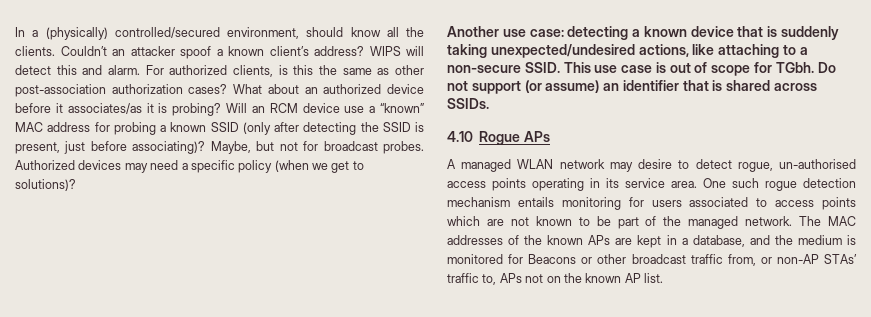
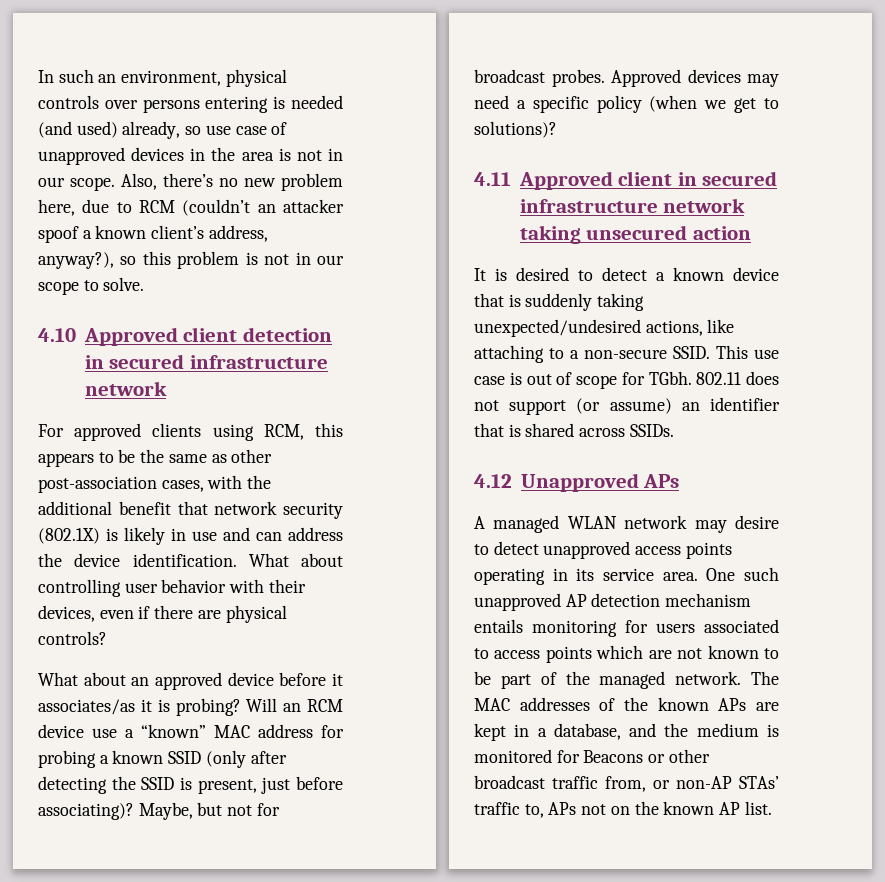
- In a (physically) controlled/secured environment, should know all the clients. Couldn’t an attacker spoof a known client’s address? WIPS will detect this and alarm. For authorized clients, is this the same as other post-association authorization cases? What about an authorized device before it associates/as it is probing?
+ In such an environment, physical controls over persons entering is needed (and used) already, so use case of unapproved devices in the area is not in our scope. Also, there’s no new problem here, due to RCM (couldn’t an attacker spoof a known client’s address, anyway?), so this problem is not in our scope to solve.
+ 4.10 Approved client detection in secured infrastructure network
+ For approved clients using RCM, this appears to be the same as other post-association cases, with the additional benefit that network security (802.1X) is likely in use and can address the device identification. What about controlling user behavior with their devices, even if there are physical controls?
+ What about an approved device before it associates/as it is probing?
- Authorized devices may need a specific policy (when we get to solutions)?
+ Approved devices may need a specific policy (when we get to solutions)?
- Another use case: detecting a known device that is suddenly taking unexpected/undesired actions, like attaching to a non-secure SSID.
+ 4.11 Approved client in secured infrastructure network taking unsecured action
+ It is desired to detect a known device that is suddenly taking unexpected/undesired actions, like attaching to a non-secure SSID.
- Do not support (or assume) an identifier that is shared across SSIDs.
+ 802.11 does not support (or assume) an identifier that is shared across SSIDs.
- 4.10 Rogue APs
+ 4.12 Unapproved APs
- A managed WLAN network may desire to detect rogue, un-authorised access points operating in its service area.
+ A managed WLAN network may desire to detect unapproved access points operating in its service area.
- One such rogue detection mechanism entails monitoring for users associated to access points which are not known to be part of the managed network.
+ One such unapproved AP detection mechanism entails monitoring for users associated to access points which are not known to be part of the managed network.

